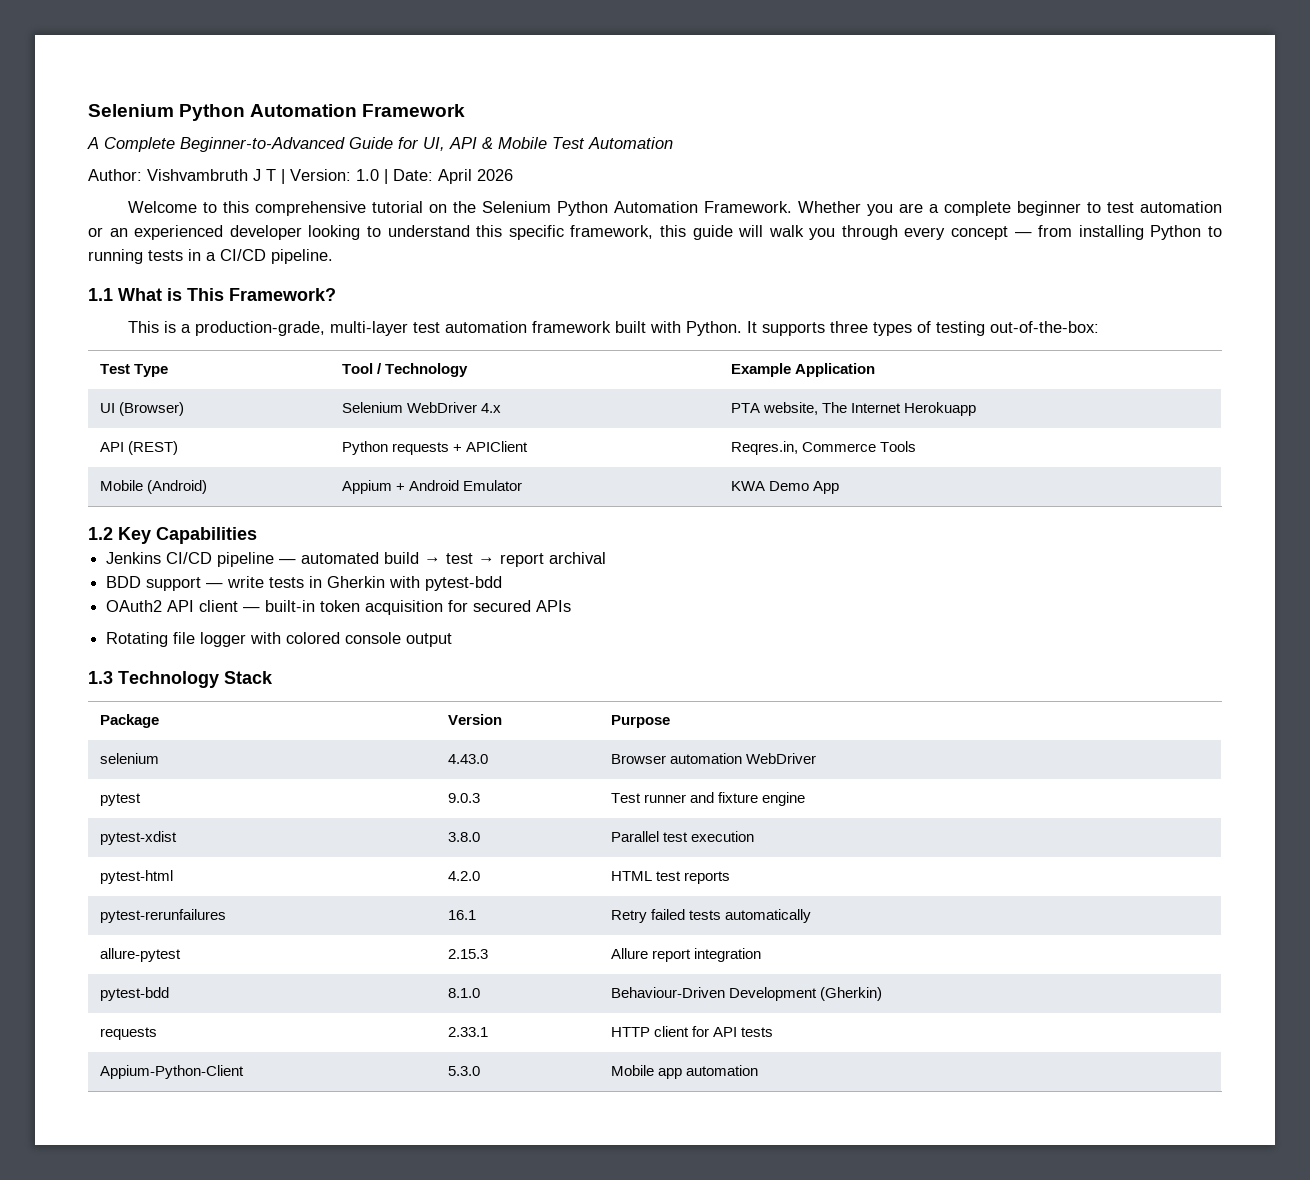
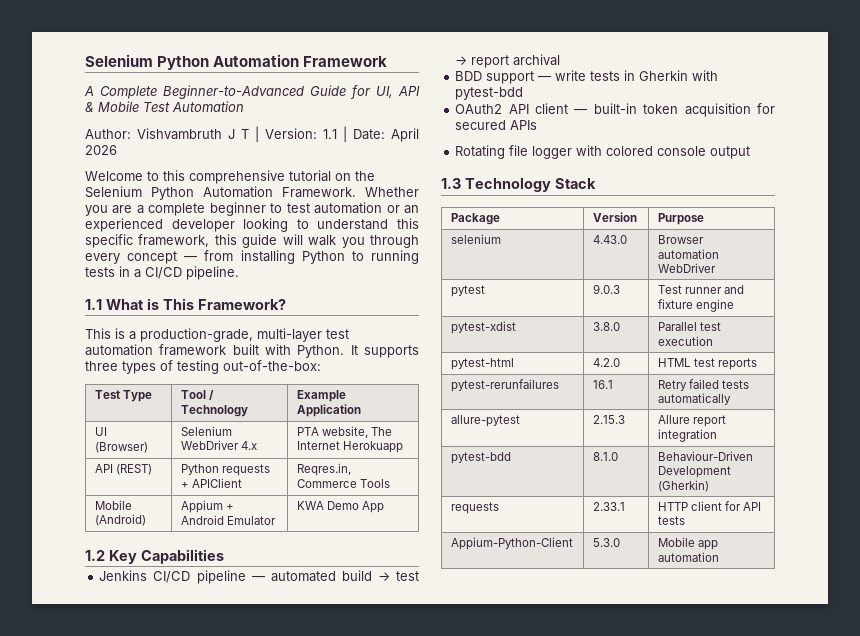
- Author: Vishvambruth J T | Version: 1.0 | Date: April 2026
+ Author: Vishvambruth J T | Version: 1.1 | Date: April 2026

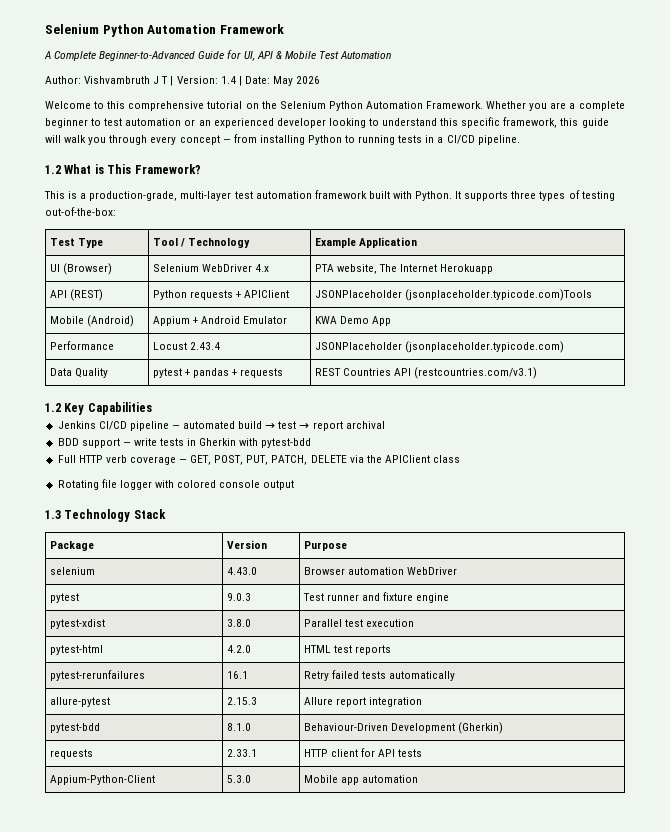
- Author: Vishvambruth J T | Version: 1.1 | Date: April 2026
+ Author: Vishvambruth J T | Version: 1.4 | Date: May 2026
- 1.1 What is This Framework?
+ 1.2 What is This Framework?
- API (REST) | Python requests + APIClient | Reqres.in, Commerce Tools
+ API (REST) | Python requests + APIClient | JSONPlaceholder (jsonplaceholder.typicode.com)Tools
+ Performance | Locust 2.43.4 | JSONPlaceholder (jsonplaceholder.typicode.com)
+ Data Quality | pytest + pandas + requests | REST Countries API (restcountries.com/v3.1)
- OAuth2 API client — built-in token acquisition for secured APIs
+ Full HTTP verb coverage — GET, POST, PUT, PATCH, DELETE via the APIClient class

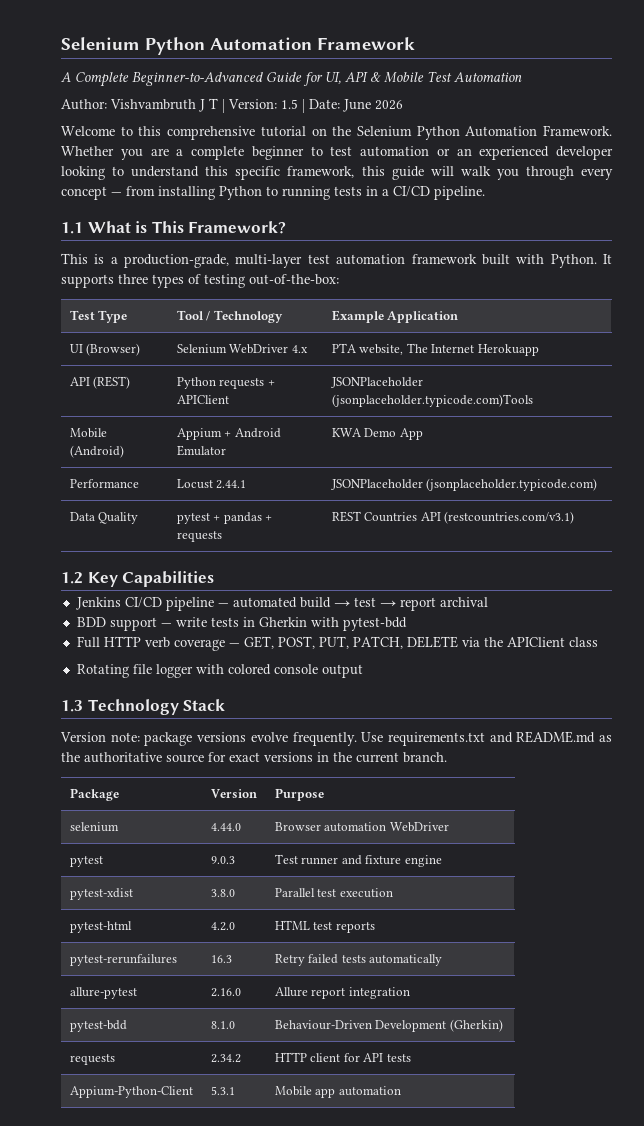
- Author: Vishvambruth J T | Version: 1.4 | Date: May 2026
+ Author: Vishvambruth J T | Version: 1.5 | Date: June 2026
- 1.2 What is This Framework?
+ 1.1 What is This Framework?
- Performance | Locust 2.43.4 | JSONPlaceholder (jsonplaceholder.typicode.com)
+ Performance | Locust 2.44.1 | JSONPlaceholder (jsonplaceholder.typicode.com)
+ Version note: package versions evolve frequently. Use requirements.txt and README.md as the authoritative source for exact versions in the current branch.
- selenium | 4.43.0 | Browser automation WebDriver
+ selenium | 4.44.0 | Browser automation WebDriver
- pytest-rerunfailures | 16.1 | Retry failed tests automatically
+ pytest-rerunfailures | 16.3 | Retry failed tests automatically
- allure-pytest | 2.15.3 | Allure report integration
+ allure-pytest | 2.16.0 | Allure report integration
- requests | 2.33.1 | HTTP client for API tests
+ requests | 2.34.2 | HTTP client for API tests
- Appium-Python-Client | 5.3.0 | Mobile app automation
+ Appium-Python-Client | 5.3.1 | Mobile app automation

